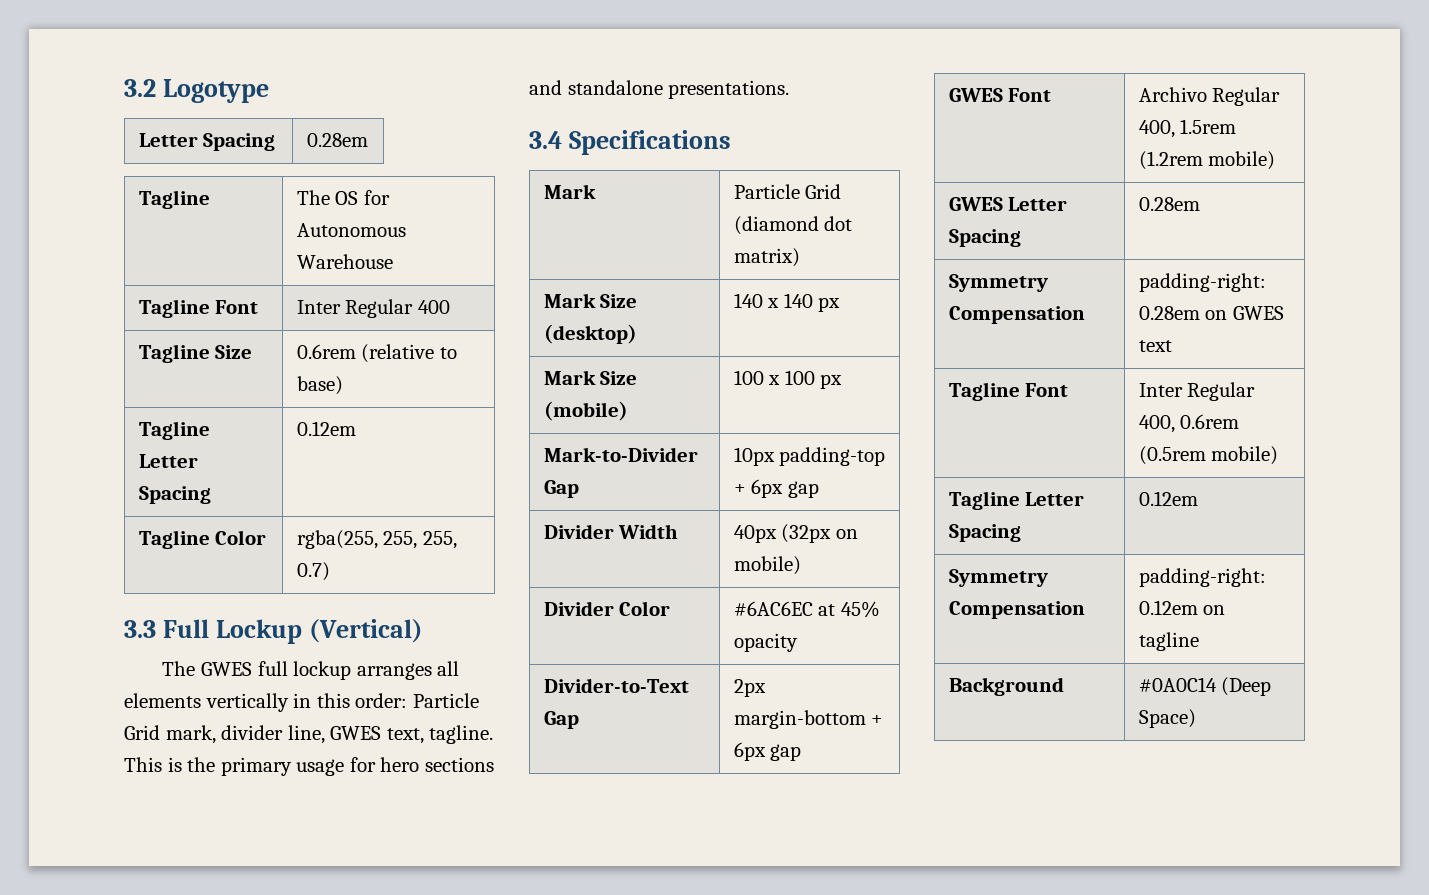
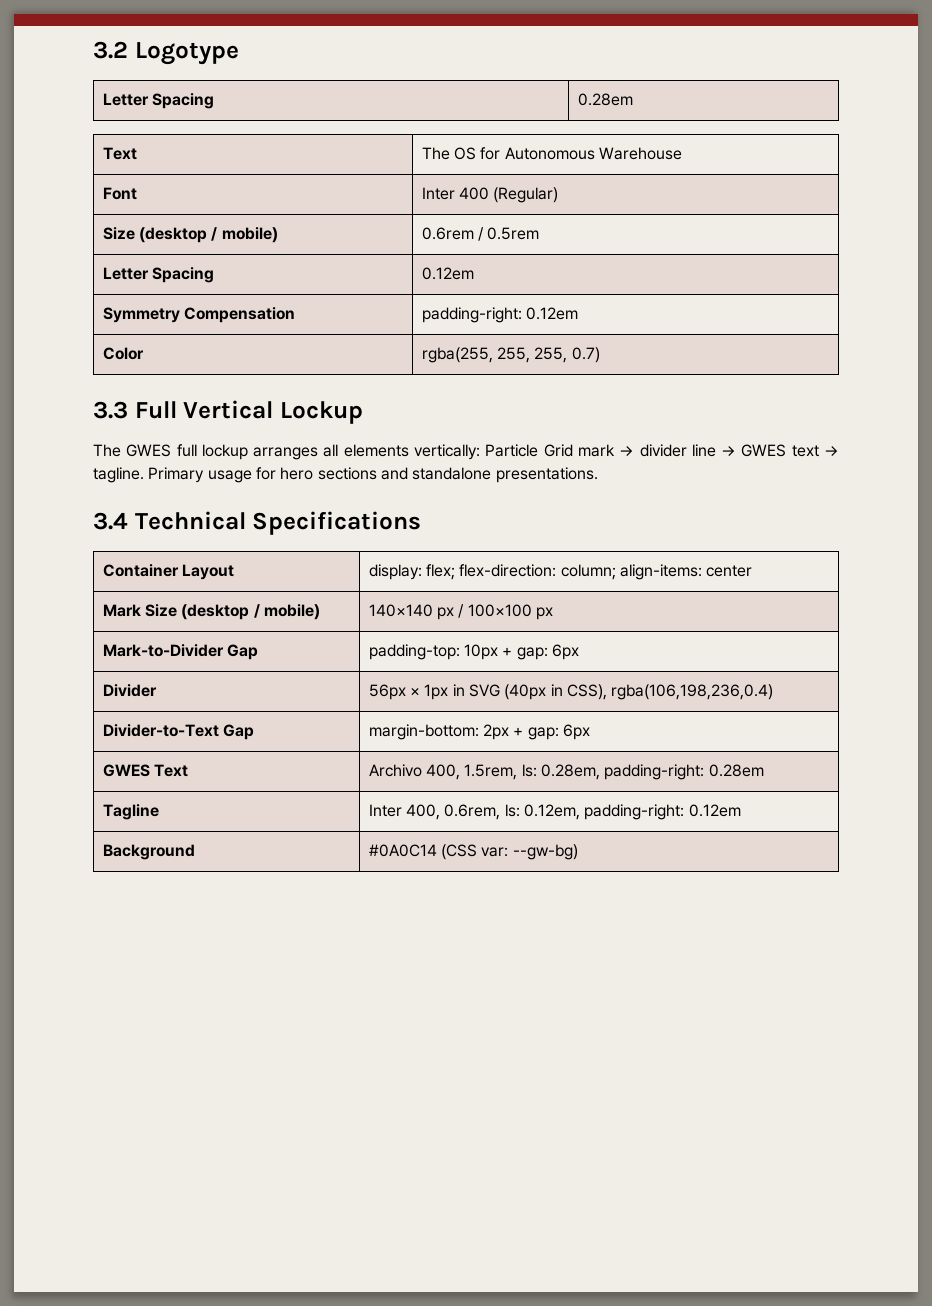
- Tagline | The OS for Autonomous Warehouse
+ Text | The OS for Autonomous Warehouse
- Tagline Font | Inter Regular 400
- Tagline Size | 0.6rem (relative to base)
- Tagline Letter Spacing | 0.12em
- Tagline Color | rgba(255, 255, 255, 0.7)
- 3.3 Full Lockup (Vertical)
- The GWES full lockup arranges all elements vertically in this order: Particle Grid mark, divider line, GWES text, tagline. This is the primary usage for hero sections and standalone presentations.
- 3.4 Specifications
- Mark | Particle Grid (diamond dot matrix)
- Mark Size (desktop) | 140 x 140 px
- Mark Size (mobile) | 100 x 100 px
- Mark-to-Divider Gap | 10px padding-top + 6px gap
- Divider Width | 40px (32px on mobile)
- Divider Color | #6AC6EC at 45% opacity
- Divider-to-Text Gap | 2px margin-bottom + 6px gap
- GWES Font | Archivo Regular 400, 1.5rem (1.2rem mobile)
- GWES Letter Spacing | 0.28em
- Symmetry Compensation | padding-right: 0.28em on GWES text
- Tagline Font | Inter Regular 400, 0.6rem (0.5rem mobile)
- Tagline Letter Spacing | 0.12em
+ Font | Inter 400 (Regular)
+ Size (desktop / mobile) | 0.6rem / 0.5rem
+ Letter Spacing | 0.12em
- Symmetry Compensation | padding-right: 0.12em on tagline
+ Symmetry Compensation | padding-right: 0.12em
+ Color | rgba(255, 255, 255, 0.7)
+ 3.3 Full Vertical Lockup
+ The GWES full lockup arranges all elements vertically: Particle Grid mark → divider line → GWES text → tagline. Primary usage for hero sections and standalone presentations.
+ 3.4 Technical Specifications
+ Container Layout | display: flex; flex-direction: column; align-items: center
+ Mark Size (desktop / mobile) | 140×140 px / 100×100 px
+ Mark-to-Divider Gap | padding-top: 10px + gap: 6px
+ Divider | 56px × 1px in SVG (40px in CSS), rgba(106,198,236,0.4)
+ Divider-to-Text Gap | margin-bottom: 2px + gap: 6px
+ GWES Text | Archivo 400, 1.5rem, ls: 0.28em, padding-right: 0.28em
+ Tagline | Inter 400, 0.6rem, ls: 0.12em, padding-right: 0.12em
- Background | #0A0C14 (Deep Space)
+ Background | #0A0C14 (CSS var: --gw-bg)

